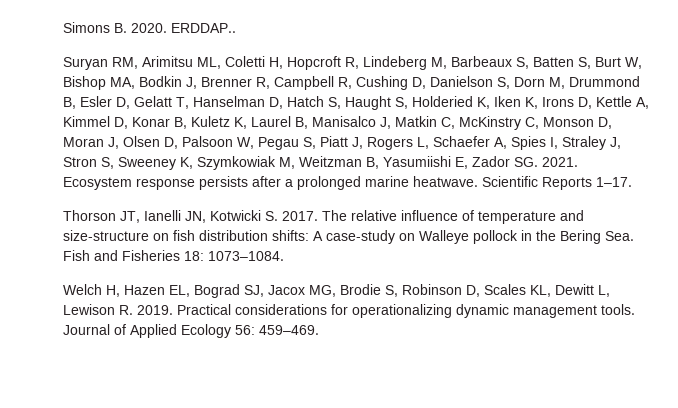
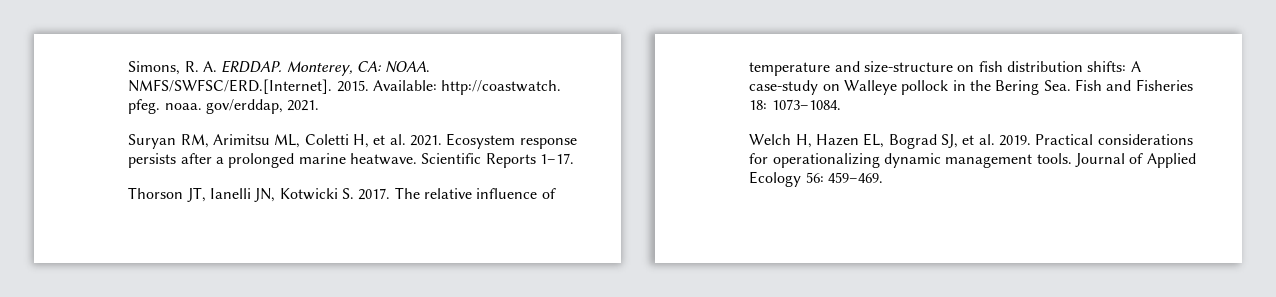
- Simons B. 2020. ERDDAP..
+ Simons, R. A. ERDDAP. Monterey, CA: NOAA. NMFS/SWFSC/ERD.[Internet]. 2015. Available: http://coastwatch. pfeg. noaa. gov/erddap, 2021.
- Suryan RM, Arimitsu ML, Coletti H, Hopcroft R, Lindeberg M, Barbeaux S, Batten S, Burt W, Bishop MA, Bodkin J, Brenner R, Campbell R, Cushing D, Danielson S, Dorn M, Drummond B, Esler D, Gelatt T, Hanselman D, Hatch S, Haught S, Holderied K, Iken K, Irons D, Kettle A, Kimmel D, Konar B, Kuletz K, Laurel B, Manisalco J, Matkin C, McKinstry C, Monson D, Moran J, Olsen D, Palsoon W, Pegau S, Piatt J, Rogers L, Schaefer A, Spies I, Straley J, Stron S, Sweeney K, Szymkowiak M, Weitzman B, Yasumiishi E, Zador SG. 2021.
+ Suryan RM, Arimitsu ML, Coletti H, et al. 2021.
- Welch H, Hazen EL, Bograd SJ, Jacox MG, Brodie S, Robinson D, Scales KL, Dewitt L, Lewison R. 2019.
+ Welch H, Hazen EL, Bograd SJ, et al. 2019.

